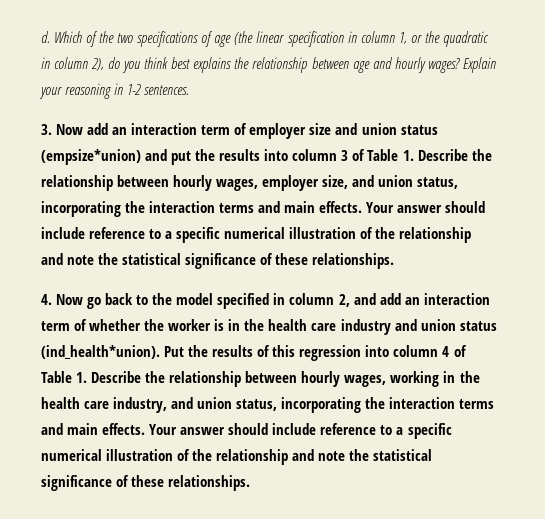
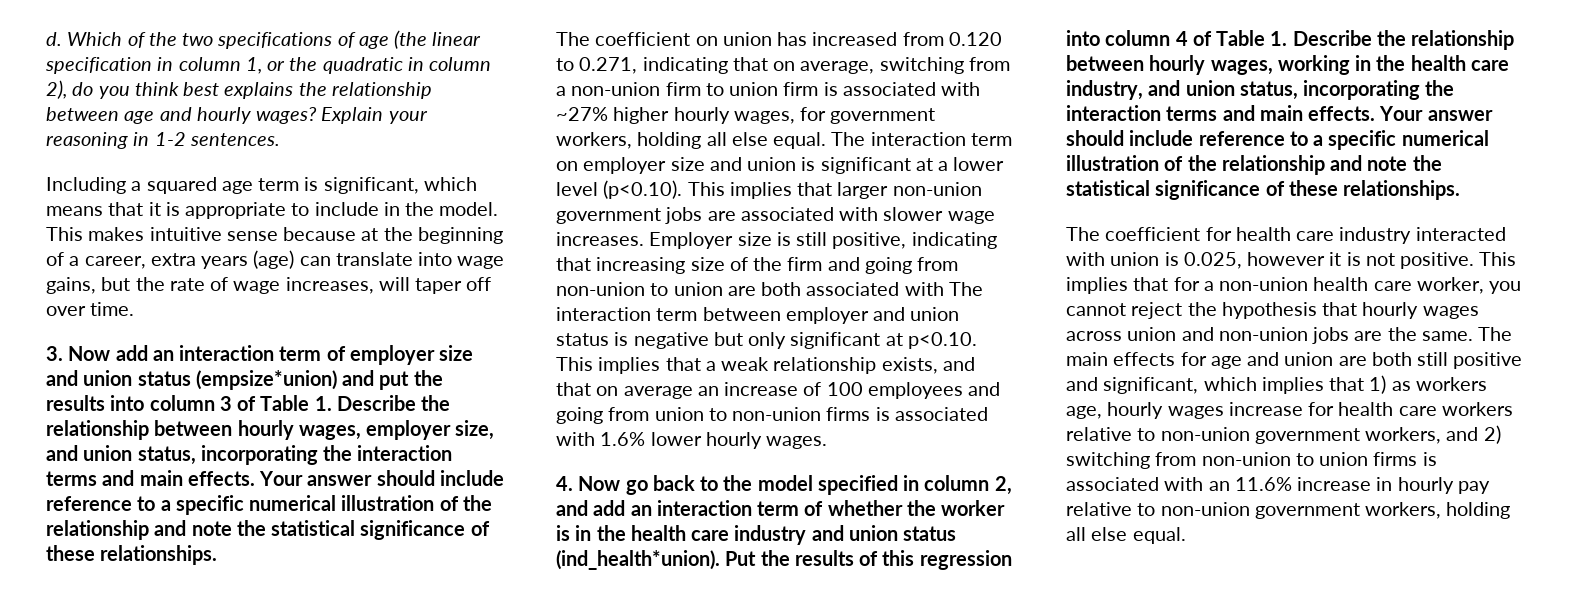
+ Including a squared age term is significant, which means that it is appropriate to include in the model. This makes intuitive sense because at the beginning of a career, extra years (age) can translate into wage gains, but the rate of wage increases, will taper off over time.
+ The coefficient on union has increased from 0.120 to 0.271, indicating that on average, switching from a non-union firm to union firm is associated with ~27% higher hourly wages, for government workers, holding all else equal. The interaction term on employer size and union is significant at a lower level (p<0.10). This implies that larger non-union government jobs are associated with slower wage increases. Employer size is still positive, indicating that increasing size of the firm and going from non-union to union are both associated with The interaction term between employer and union status is negative but only significant at p<0.10. This implies that a weak relationship exists, and that on average an increase of 100 employees and going from union to non-union firms is associated with 1.6% lower hourly wages.
+ The coefficient for health care industry interacted with union is 0.025, however it is not positive. This implies that for a non-union health care worker, you cannot reject the hypothesis that hourly wages across union and non-union jobs are the same. The main effects for age and union are both still positive and significant, which implies that 1) as workers age, hourly wages increase for health care workers relative to non-union government workers, and 2) switching from non-union to union firms is associated with an 11.6% increase in hourly pay relative to non-union government workers, holding all else equal.

